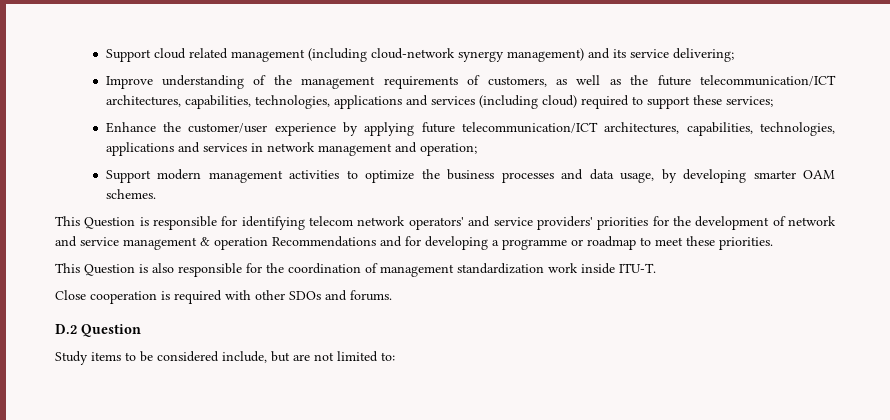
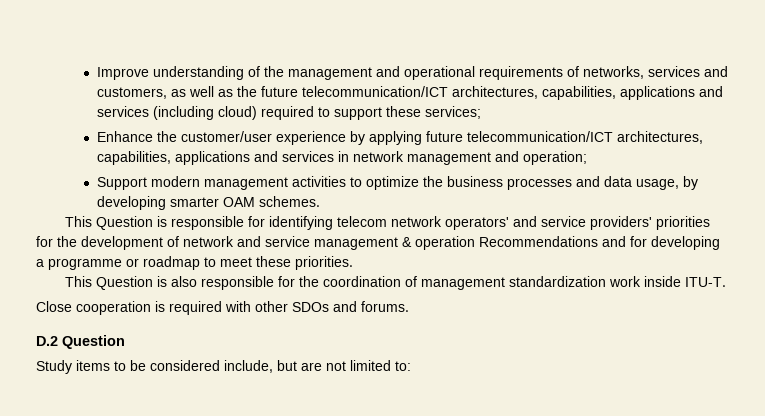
- Support cloud related management (including cloud-network synergy management) and its service delivering;
- Improve understanding of the management requirements of customers, as well as the future telecommunication/ICT architectures, capabilities, technologies, applications and services (including cloud) required to support these services;
+ Improve understanding of the management and operational requirements of networks, services and customers, as well as the future telecommunication/ICT architectures, capabilities, applications and services (including cloud) required to support these services;
- Enhance the customer/user experience by applying future telecommunication/ICT architectures, capabilities, technologies, applications and services in network management and operation;
+ Enhance the customer/user experience by applying future telecommunication/ICT architectures, capabilities, applications and services in network management and operation;

